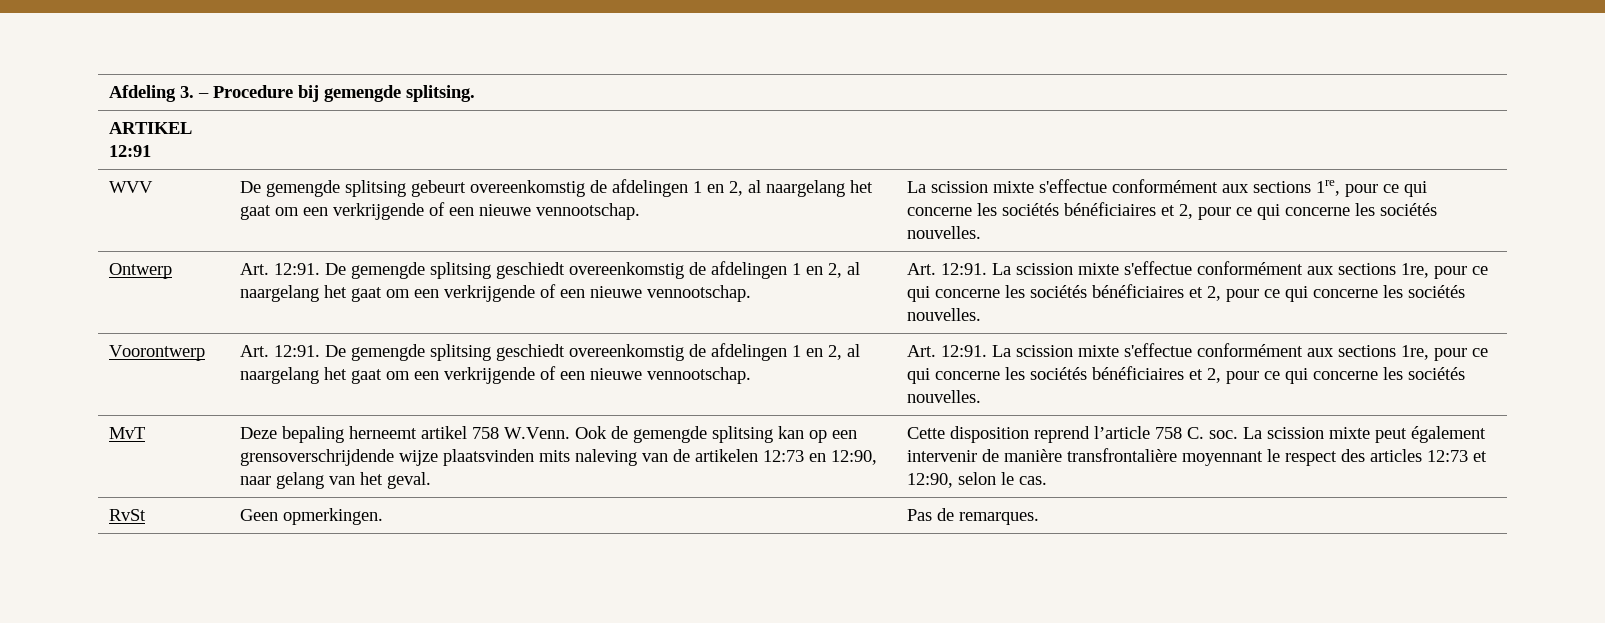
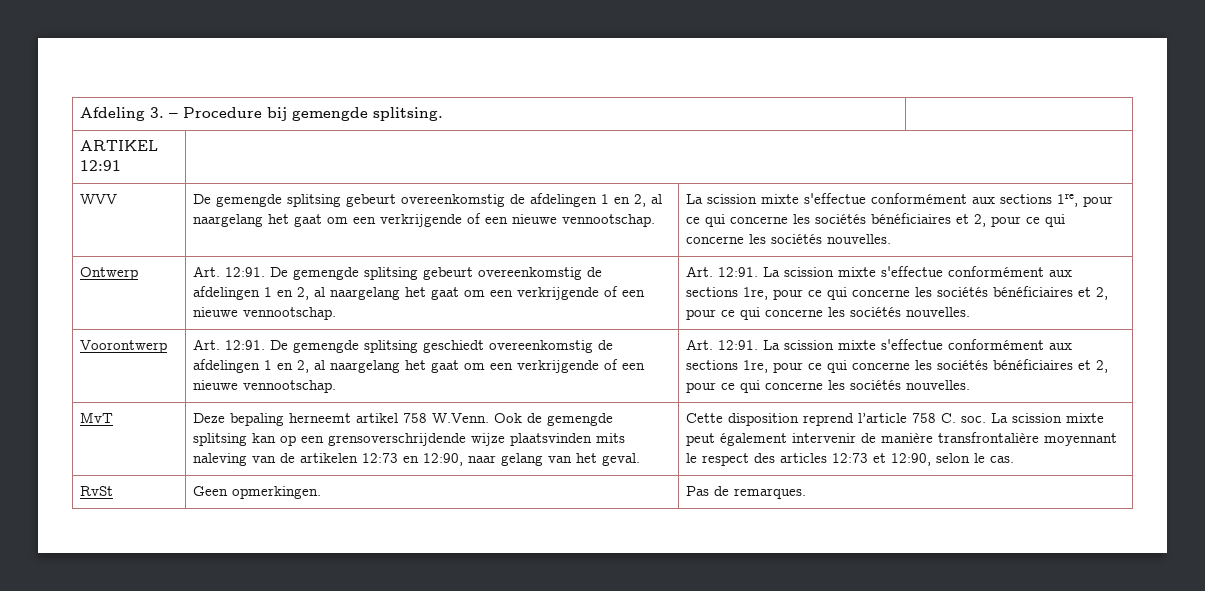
- Ontwerp | Art. 12:91. De gemengde splitsing geschiedt overeenkomstig de afdelingen 1 en 2, al naargelang het gaat om een verkrijgende of een nieuwe vennootschap.
+ Ontwerp | Art. 12:91. De gemengde splitsing gebeurt overeenkomstig de afdelingen 1 en 2, al naargelang het gaat om een verkrijgende of een nieuwe vennootschap.

